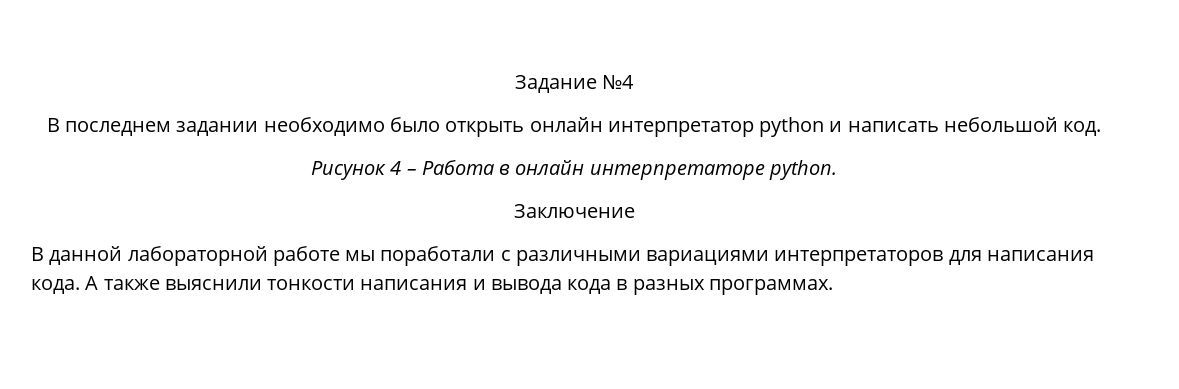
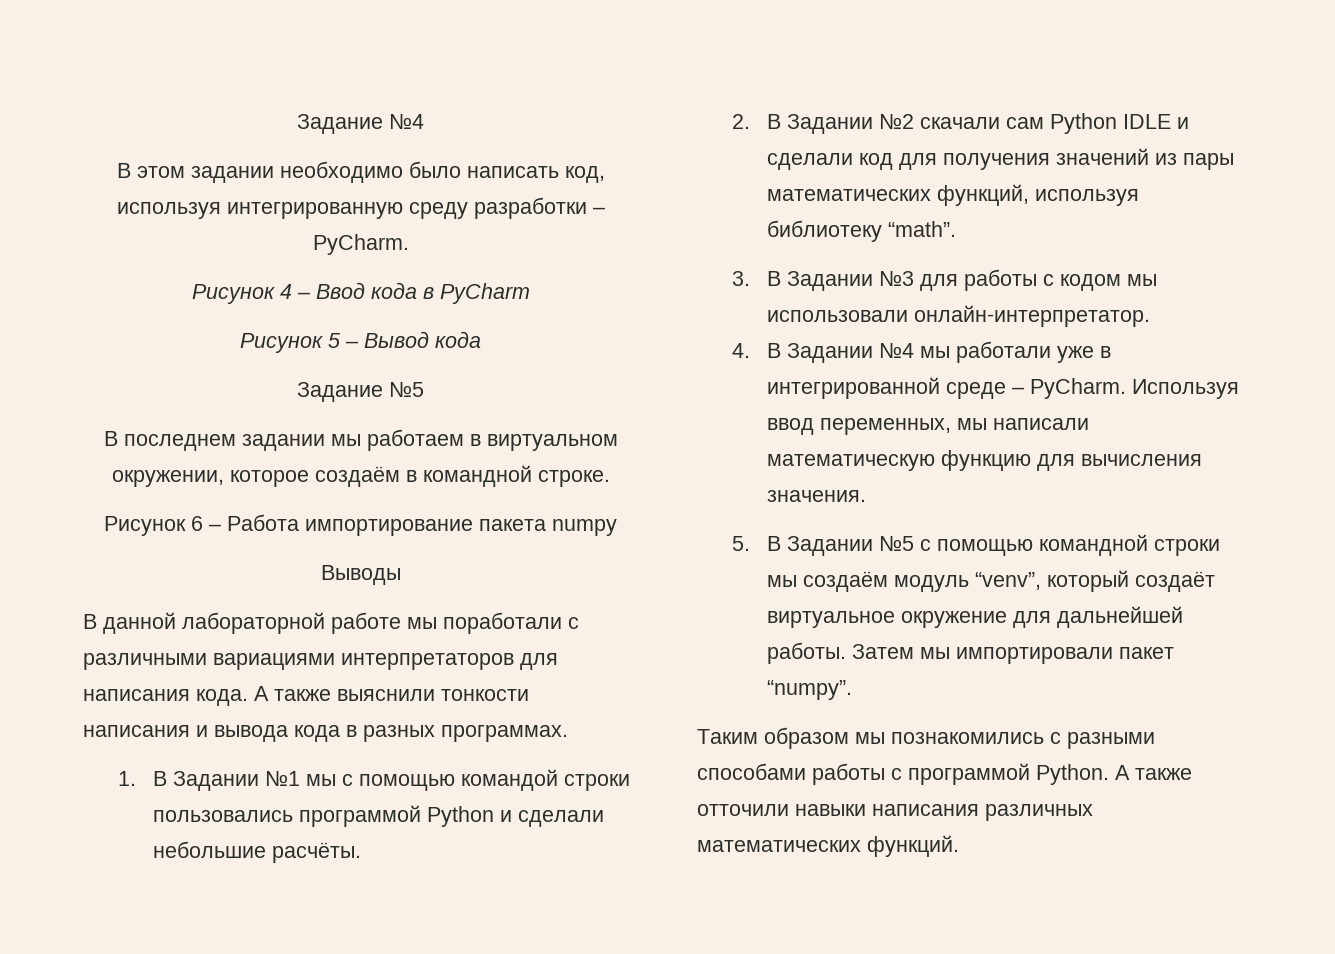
- В последнем задании необходимо было открыть онлайн интерпретатор python и написать небольшой код.
- Рисунок 4 – Работа в онлайн интерпретаторе python.
- Заключение
+ В этом задании необходимо было написать код, используя интегрированную среду разработки – PyCharm.
+ Рисунок 4 – Ввод кода в PyCharm
+ Рисунок 5 – Вывод кода
+ Задание №5
+ В последнем задании мы работаем в виртуальном окружении, которое создаём в командной строке.
+ Рисунок 6 – Работа импортирование пакета numpy
+ Выводы
+ 1. В Задании №1 мы с помощью командой строки пользовались программой Python и сделали небольшие расчёты.
+ 2. В Задании №2 скачали сам Python IDLE и сделали код для получения значений из пары математических функций, используя библиотеку “math”.
+ 3. В Задании №3 для работы с кодом мы использовали онлайн-интерпретатор.
+ 4. В Задании №4 мы работали уже в интегрированной среде – PyCharm. Используя ввод переменных, мы написали математическую функцию для вычисления значения.
+ 5. В Задании №5 с помощью командной строки мы создаём модуль “venv”, который создаёт виртуальное окружение для дальнейшей работы. Затем мы импортировали пакет “numpy”.
+ Таким образом мы познакомились с разными способами работы с программой Python. А также отточили навыки написания различных математических функций.

